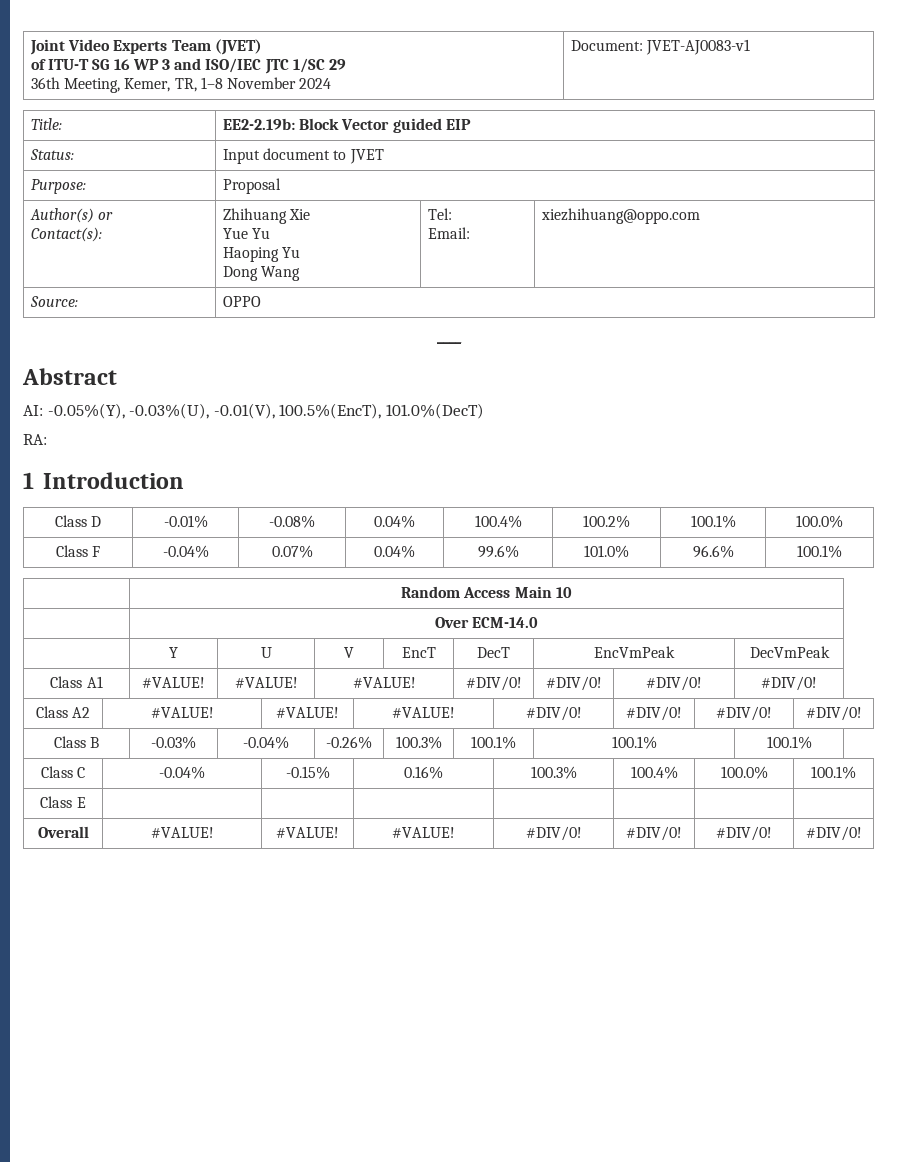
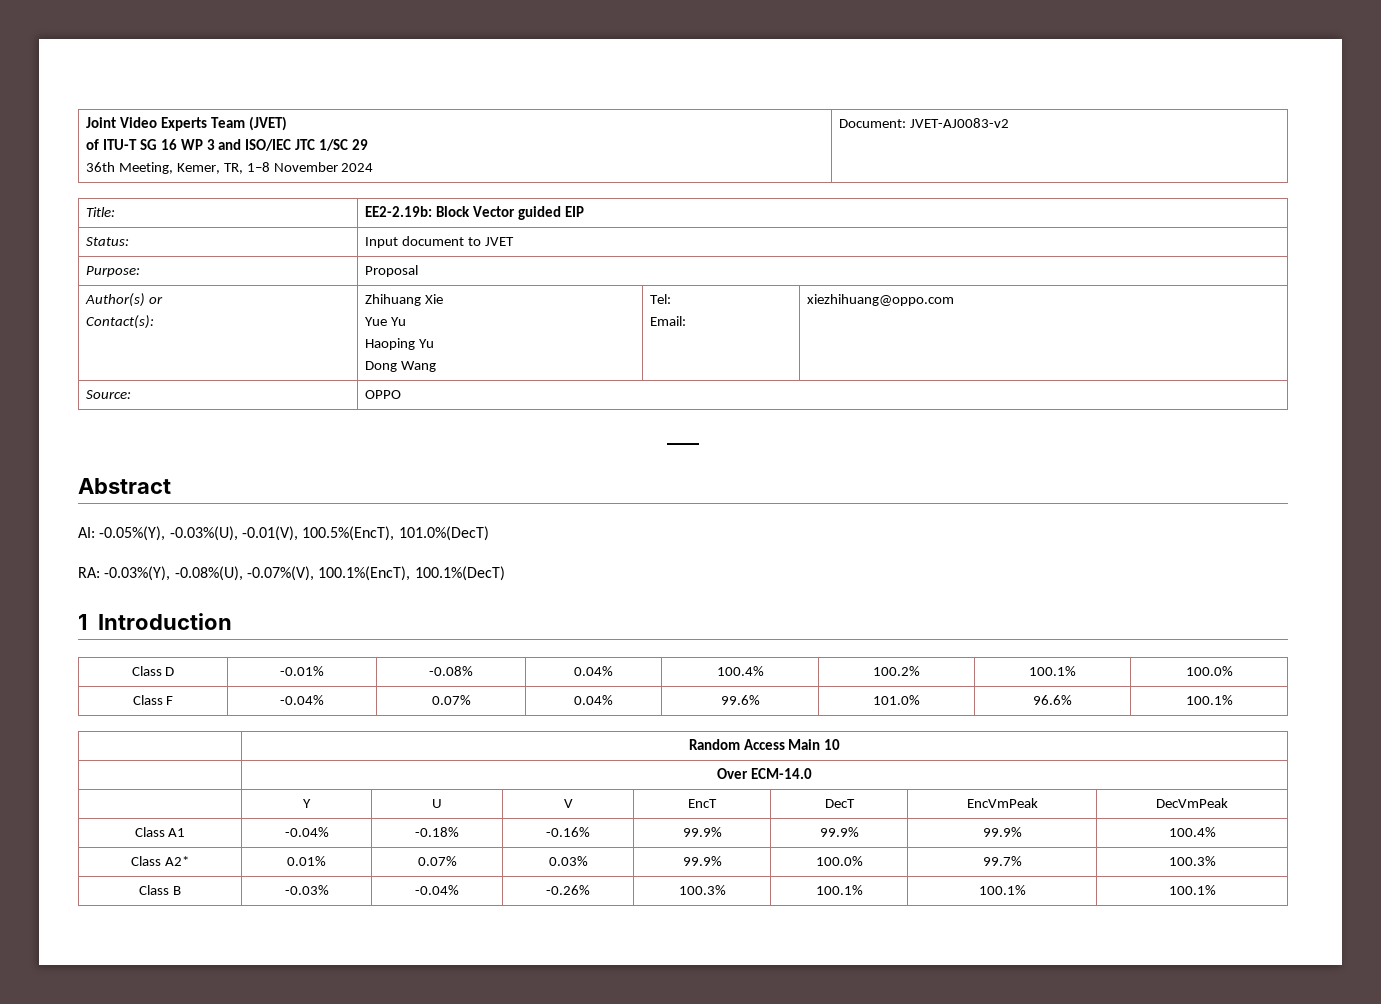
  Joint Video Experts Team (JVET)
  of ITU-T SG 16 WP 3 and ISO/IEC JTC 1/SC 29
- 36th Meeting, Kemer, TR, 1–8 November 2024 | Document: JVET-AJ0083-v1
+ 36th Meeting, Kemer, TR, 1–8 November 2024 | Document: JVET-AJ0083-v2
- RA:
+ RA: -0.03%(Y), -0.08%(U), -0.07%(V), 100.1%(EncT), 100.1%(DecT)
- Class A1 | #VALUE! | #VALUE! | #VALUE! | #DIV/0! | #DIV/0! | #DIV/0! | #DIV/0!
- Class A2 | #VALUE! | #VALUE! | #VALUE! | #DIV/0! | #DIV/0! | #DIV/0! | #DIV/0!
+ Class A1 | -0.04% | -0.18% | -0.16% | 99.9% | 99.9% | 99.9% | 100.4%
+ Class A2* | 0.01% | 0.07% | 0.03% | 99.9% | 100.0% | 99.7% | 100.3%
- Class C | -0.04% | -0.15% | 0.16% | 100.3% | 100.4% | 100.0% | 100.1%
- Class E | | | | | | |
- Overall | #VALUE! | #VALUE! | #VALUE! | #DIV/0! | #DIV/0! | #DIV/0! | #DIV/0!

